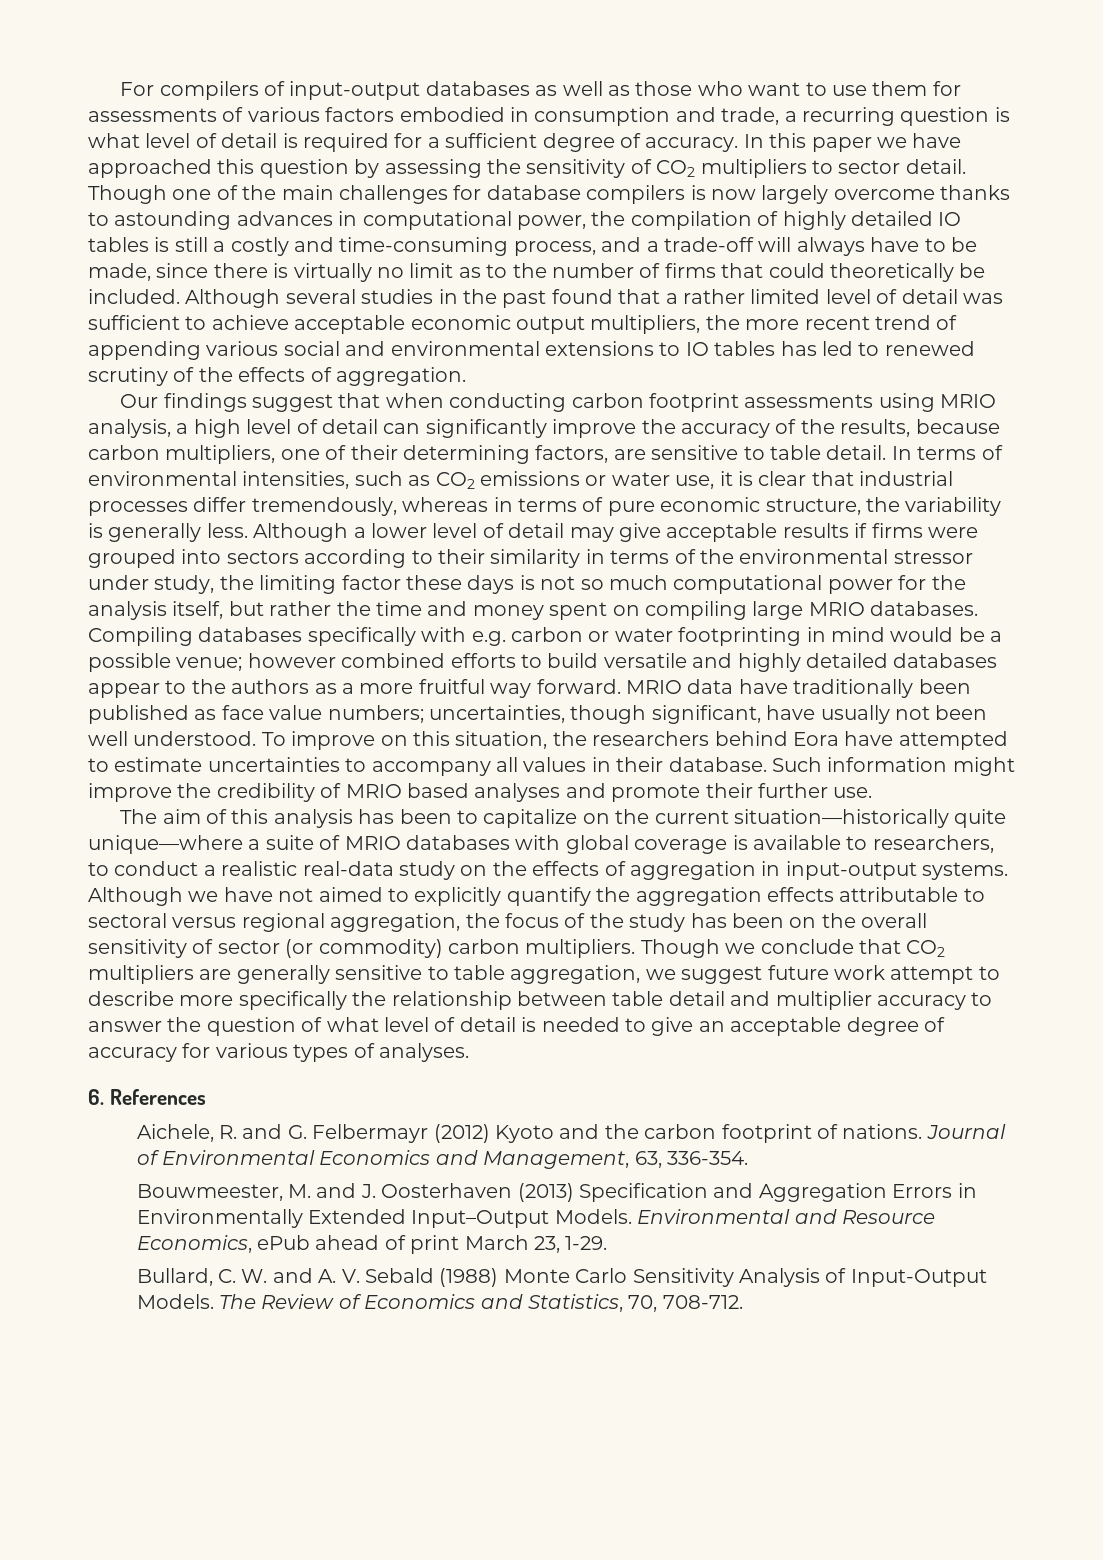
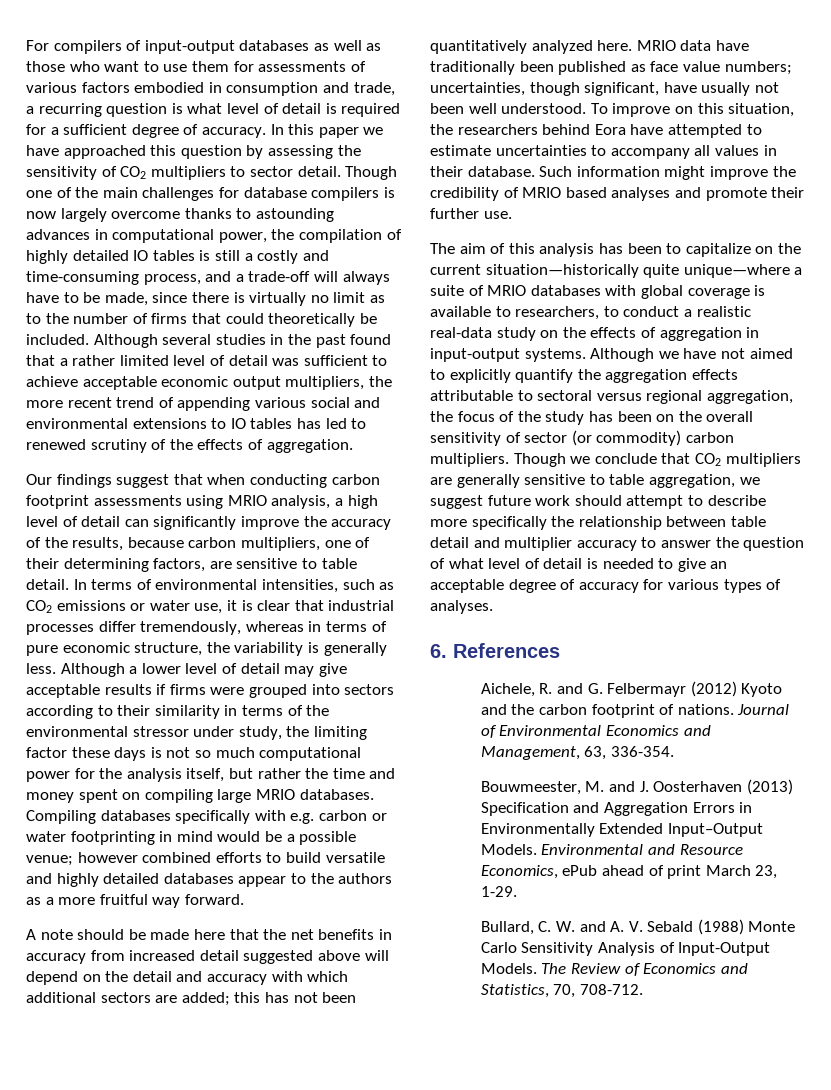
- Compiling databases specifically with e.g. carbon or water footprinting in mind would be a possible venue; however combined efforts to build versatile and highly detailed databases appear to the authors as a more fruitful way forward. MRIO data have traditionally been published as face value numbers; uncertainties, though significant, have usually not been well understood.
+ Compiling databases specifically with e.g. carbon or water footprinting in mind would be a possible venue; however combined efforts to build versatile and highly detailed databases appear to the authors as a more fruitful way forward.
+ A note should be made here that the net benefits in accuracy from increased detail suggested above will depend on the detail and accuracy with which additional sectors are added; this has not been quantitatively analyzed here. MRIO data have traditionally been published as face value numbers; uncertainties, though significant, have usually not been well understood.
- Though we conclude that CO2 multipliers are generally sensitive to table aggregation, we suggest future work attempt to describe more specifically the relationship between table detail and multiplier accuracy to answer the question of what level of detail is needed to give an acceptable degree of accuracy for various types of analyses.
+ Though we conclude that CO2 multipliers are generally sensitive to table aggregation, we suggest future work should attempt to describe more specifically the relationship between table detail and multiplier accuracy to answer the question of what level of detail is needed to give an acceptable degree of accuracy for various types of analyses.

